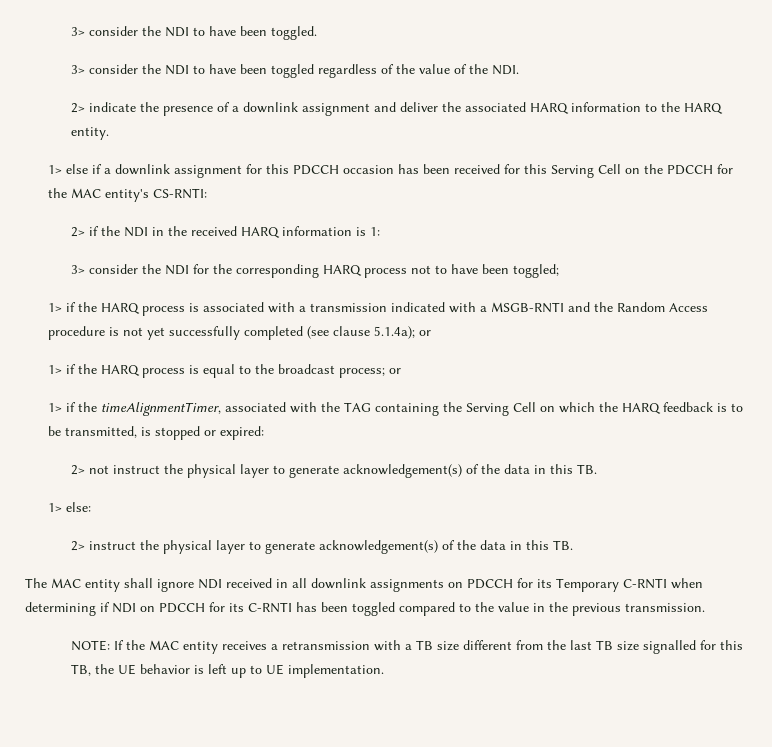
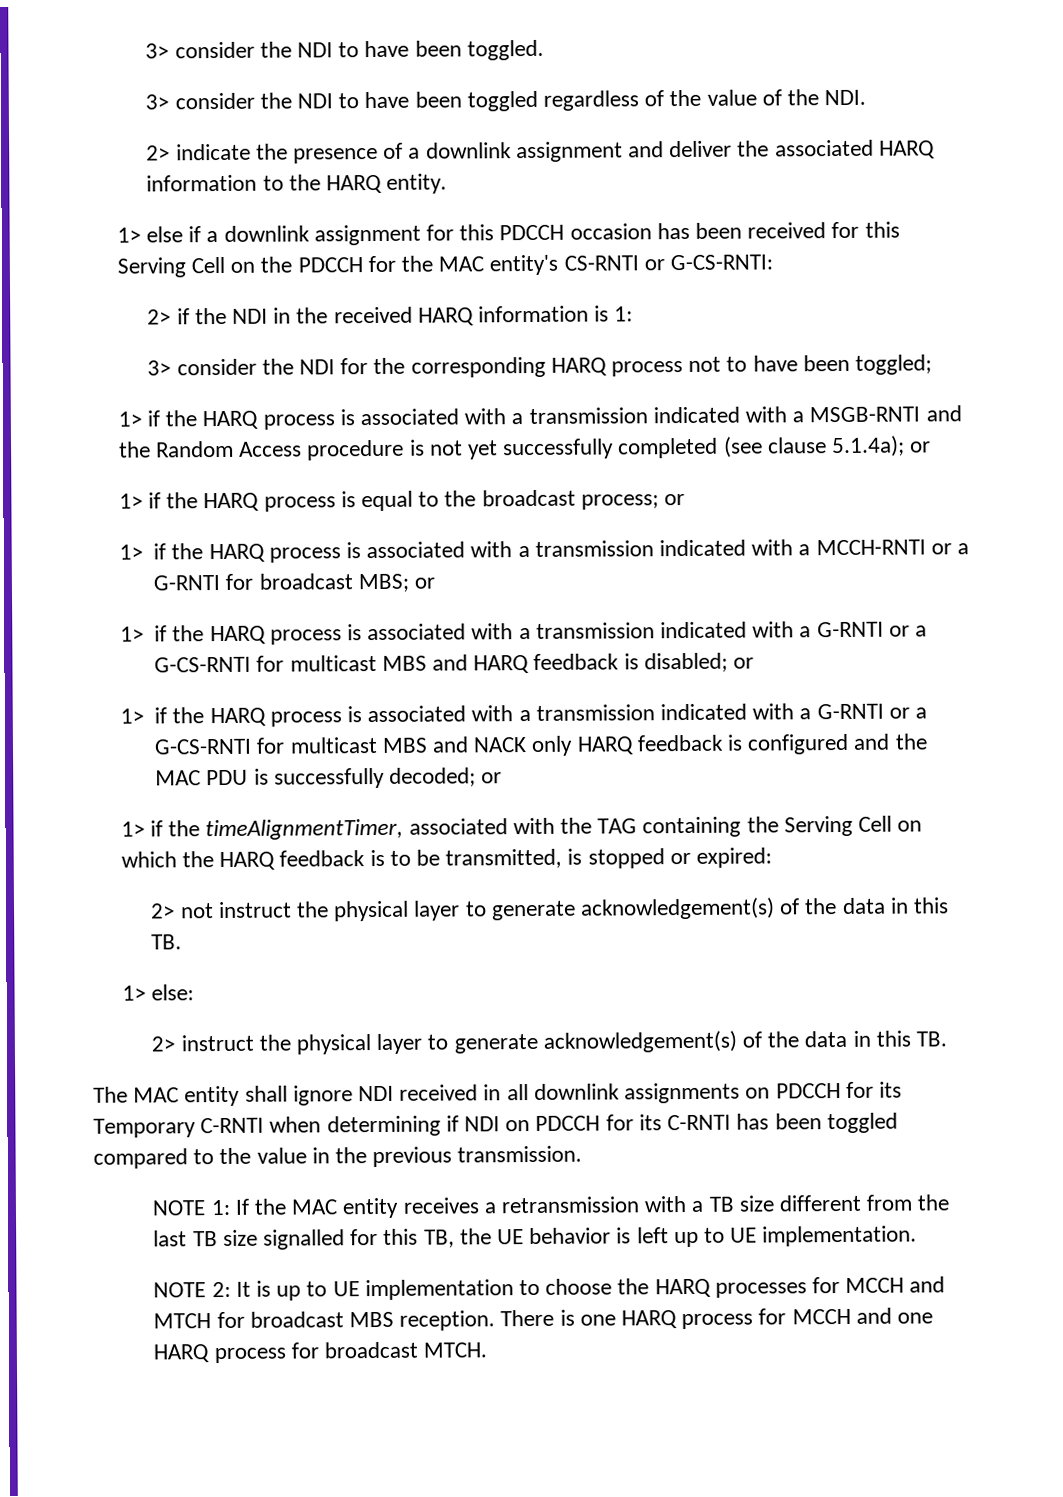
- 1> else if a downlink assignment for this PDCCH occasion has been received for this Serving Cell on the PDCCH for the MAC entity's CS-RNTI:
+ 1> else if a downlink assignment for this PDCCH occasion has been received for this Serving Cell on the PDCCH for the MAC entity's CS-RNTI or G-CS-RNTI:
+ 1> if the HARQ process is associated with a transmission indicated with a MCCH-RNTI or a G-RNTI for broadcast MBS; or
+ 1> if the HARQ process is associated with a transmission indicated with a G-RNTI or a G-CS-RNTI for multicast MBS and HARQ feedback is disabled; or
+ 1> if the HARQ process is associated with a transmission indicated with a G-RNTI or a G-CS-RNTI for multicast MBS and NACK only HARQ feedback is configured and the MAC PDU is successfully decoded; or
- NOTE: If the MAC entity receives a retransmission with a TB size different from the last TB size signalled for this TB, the UE behavior is left up to UE implementation.
+ NOTE 1: If the MAC entity receives a retransmission with a TB size different from the last TB size signalled for this TB, the UE behavior is left up to UE implementation.
+ NOTE 2: It is up to UE implementation to choose the HARQ processes for MCCH and MTCH for broadcast MBS reception. There is one HARQ process for MCCH and one HARQ process for broadcast MTCH.

